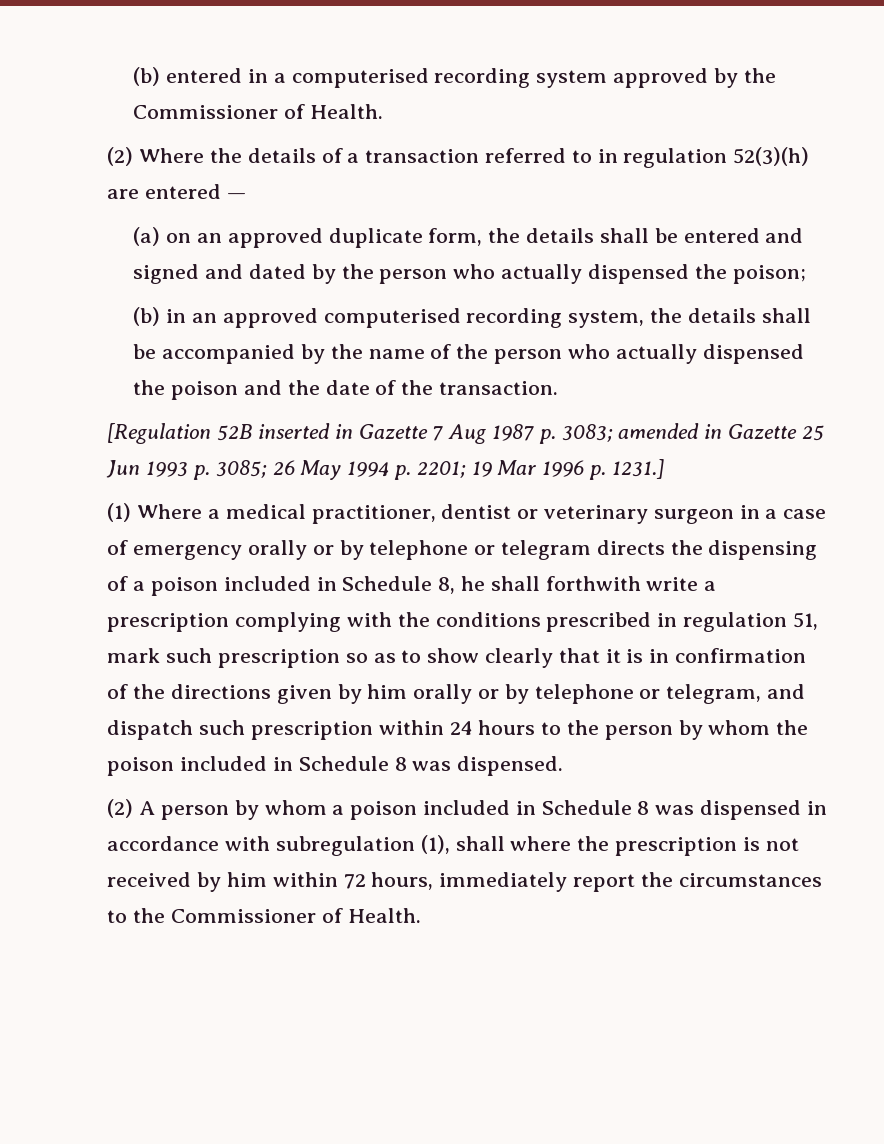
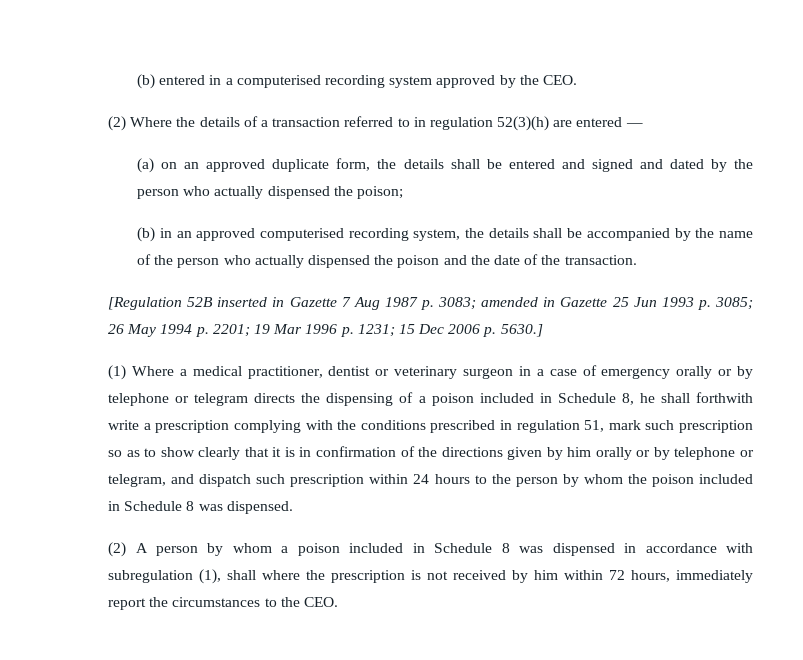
- (b) entered in a computerised recording system approved by the Commissioner of Health.
+ (b) entered in a computerised recording system approved by the CEO.
- [Regulation 52B inserted in Gazette 7 Aug 1987 p. 3083; amended in Gazette 25 Jun 1993 p. 3085; 26 May 1994 p. 2201; 19 Mar 1996 p. 1231.]
+ [Regulation 52B inserted in Gazette 7 Aug 1987 p. 3083; amended in Gazette 25 Jun 1993 p. 3085; 26 May 1994 p. 2201; 19 Mar 1996 p. 1231; 15 Dec 2006 p. 5630.]
- (2) A person by whom a poison included in Schedule 8 was dispensed in accordance with subregulation (1), shall where the prescription is not received by him within 72 hours, immediately report the circumstances to the Commissioner of Health.
+ (2) A person by whom a poison included in Schedule 8 was dispensed in accordance with subregulation (1), shall where the prescription is not received by him within 72 hours, immediately report the circumstances to the CEO.

